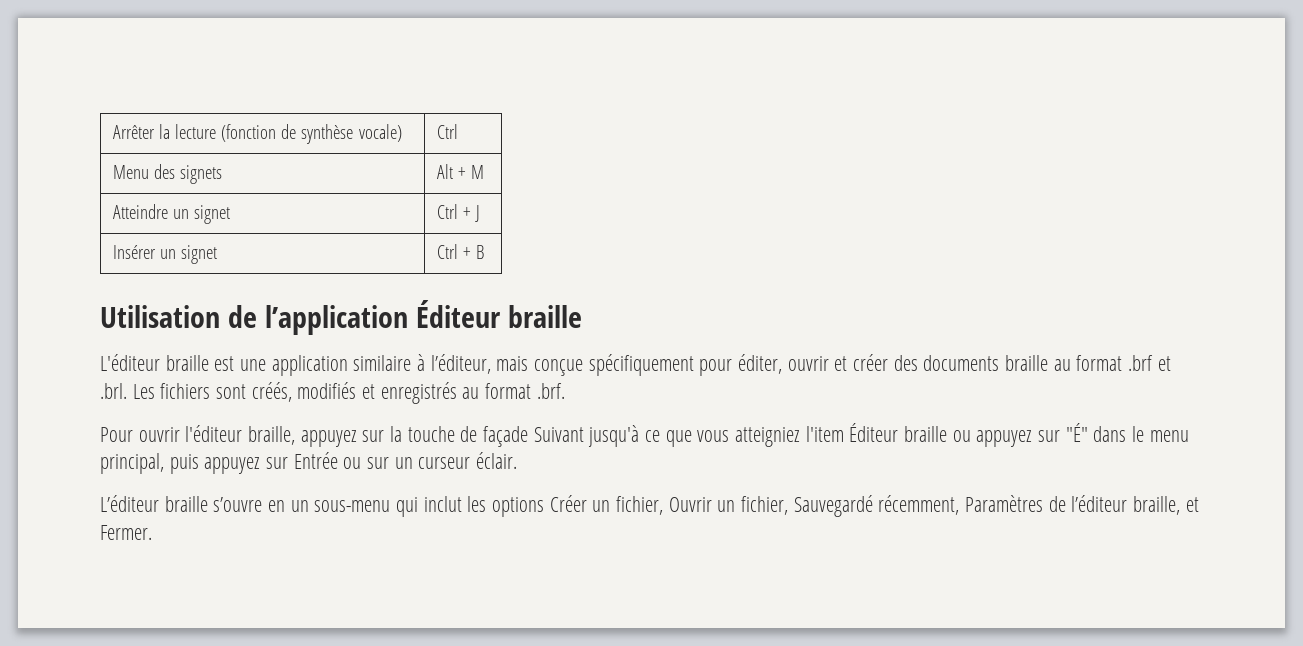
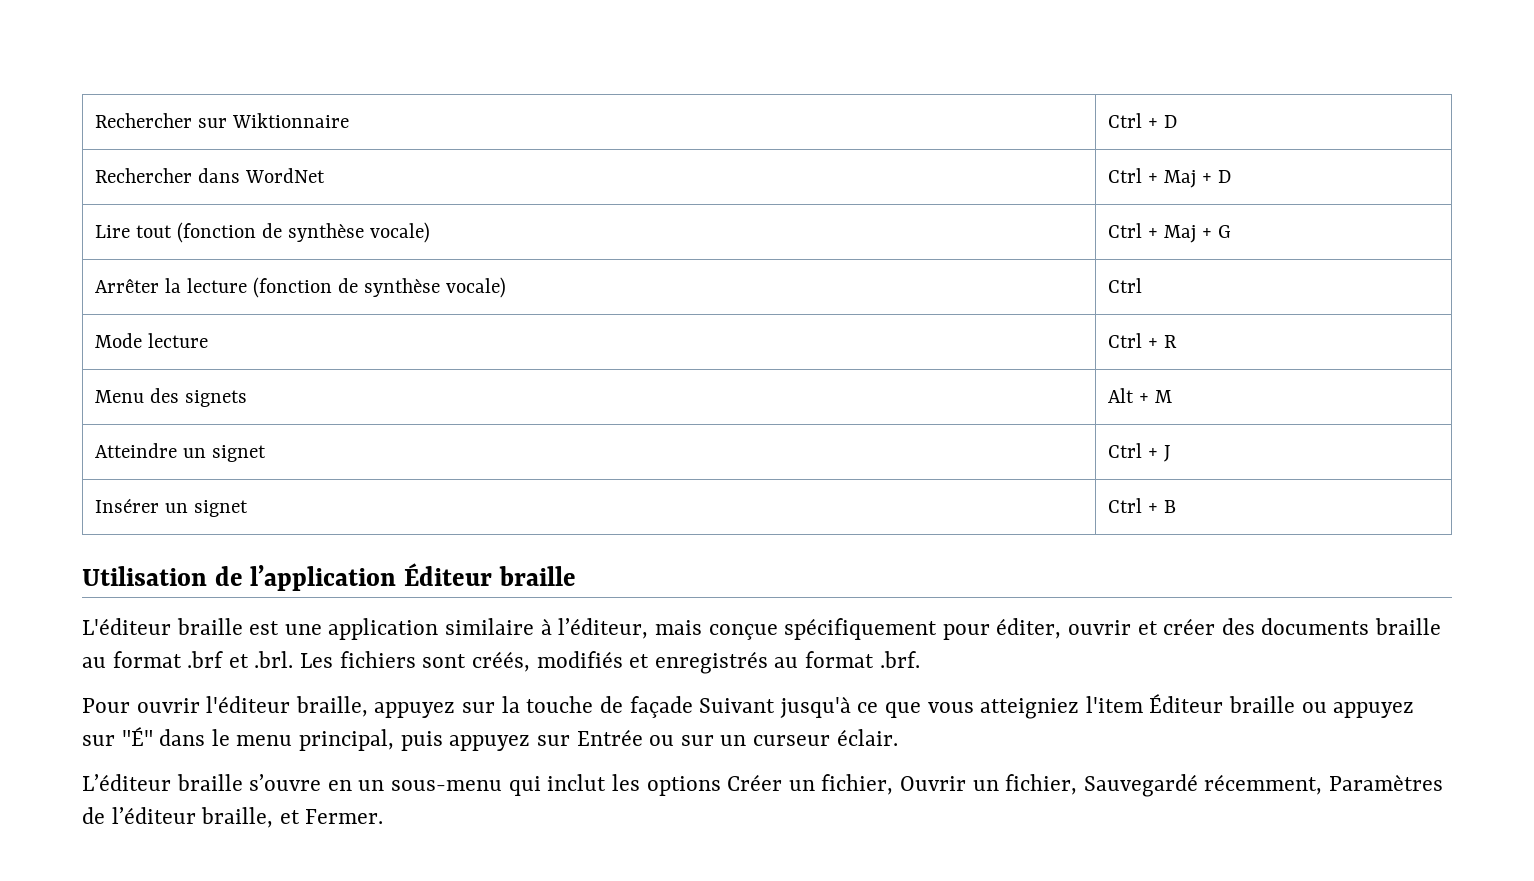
+ Rechercher sur Wiktionnaire | Ctrl + D
+ Rechercher dans WordNet | Ctrl + Maj + D
+ Lire tout (fonction de synthèse vocale) | Ctrl + Maj + G
+ Mode lecture | Ctrl + R

